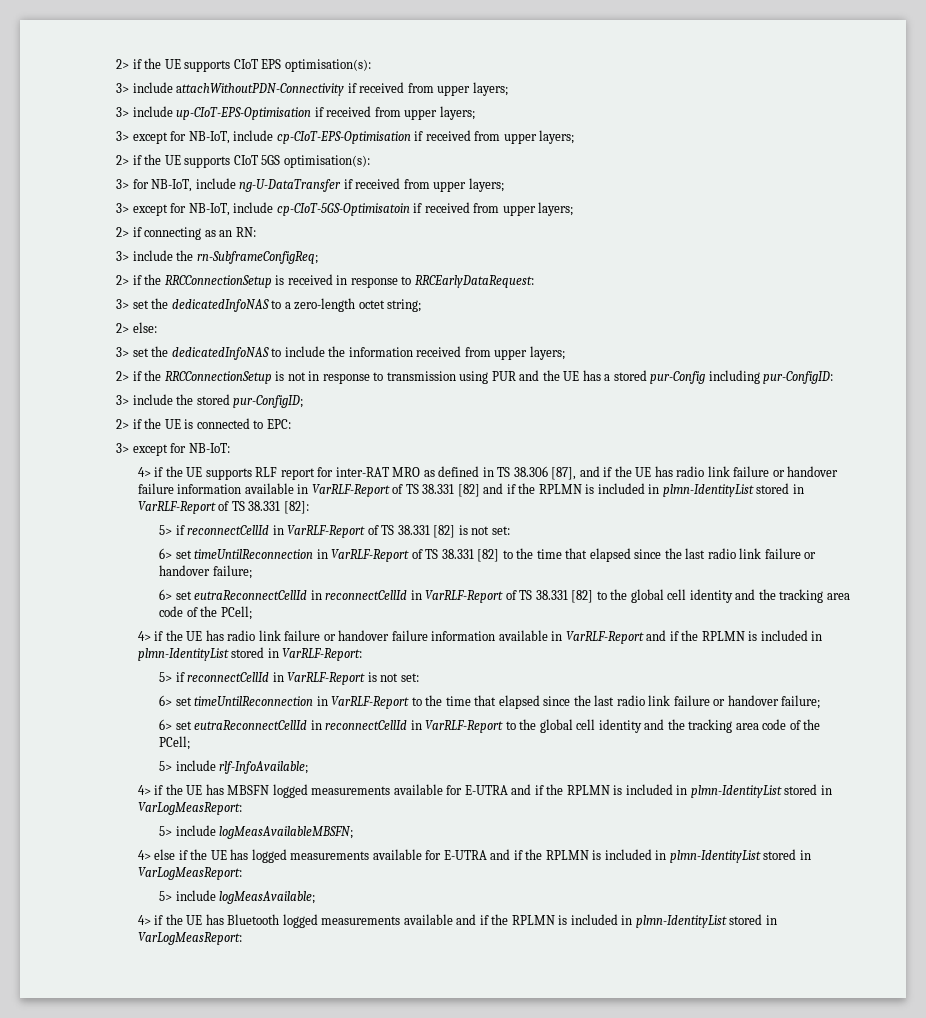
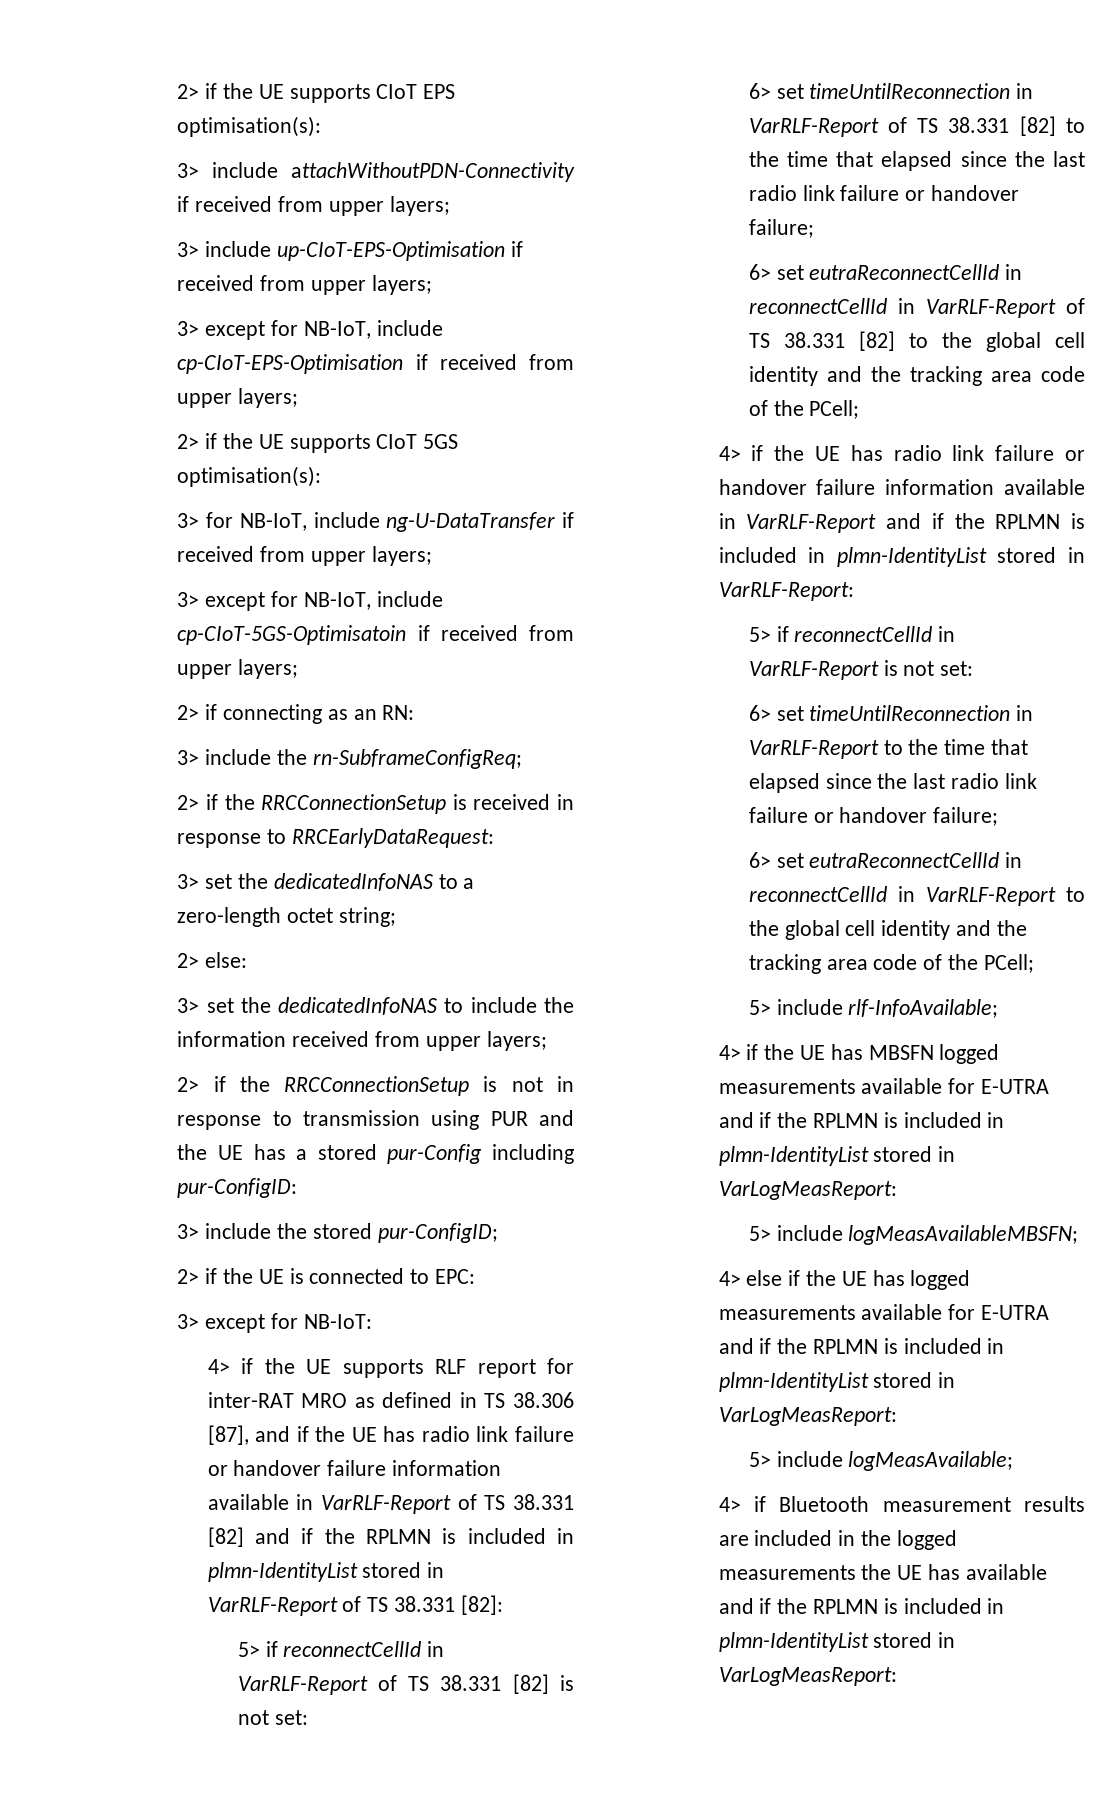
- 4> if the UE has Bluetooth logged measurements available and if the RPLMN is included in plmn-IdentityList stored in VarLogMeasReport:
+ 4> if Bluetooth measurement results are included in the logged measurements the UE has available and if the RPLMN is included in plmn-IdentityList stored in VarLogMeasReport:

